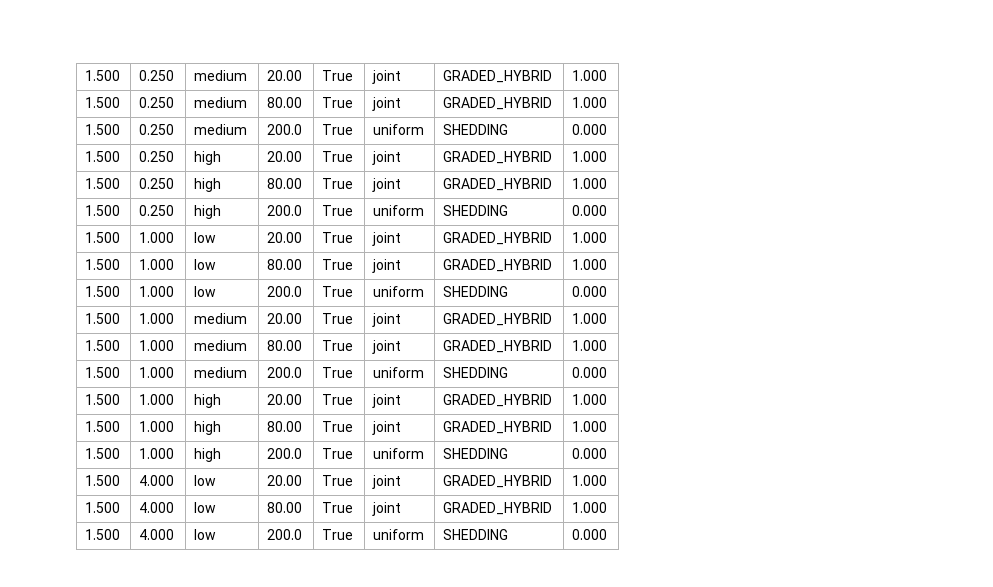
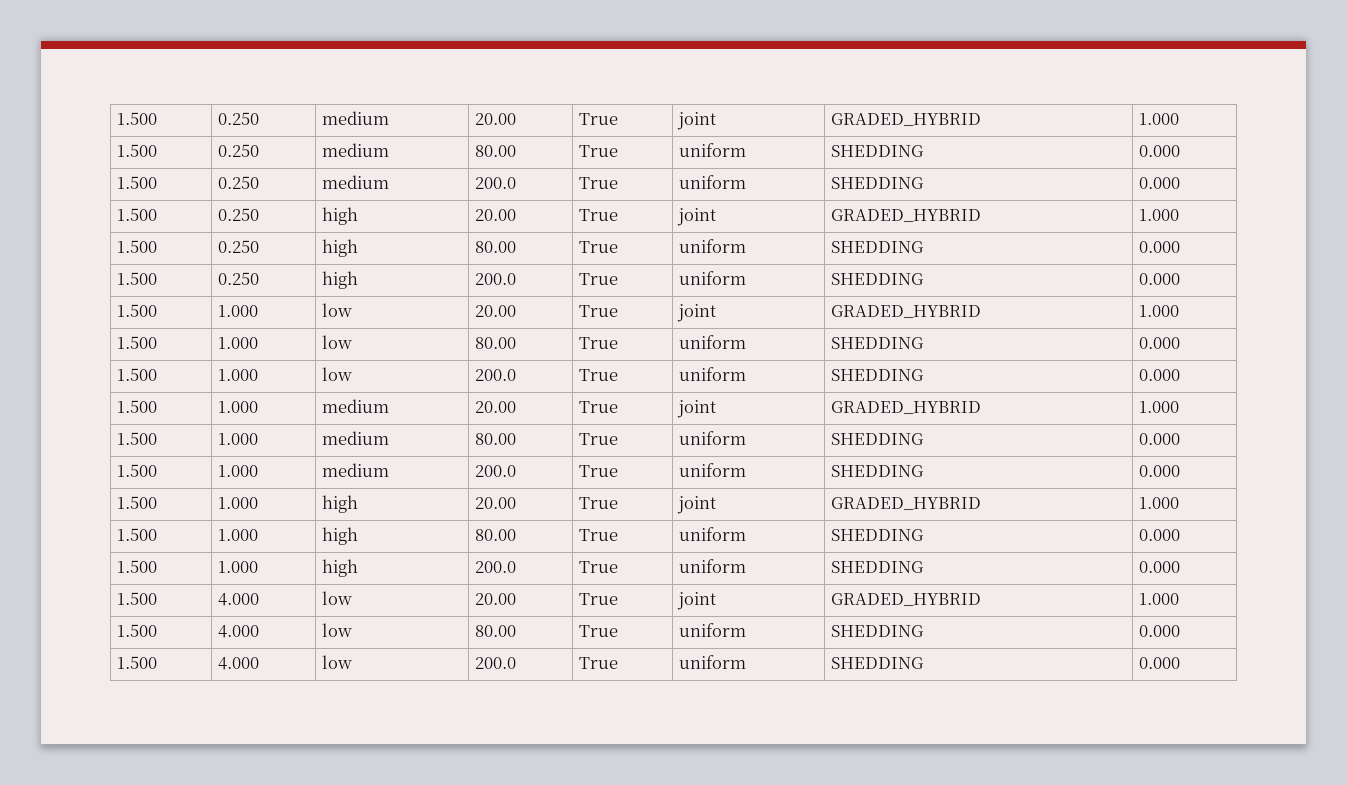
- 1.500 | 0.250 | medium | 80.00 | True | joint | GRADED_HYBRID | 1.000
+ 1.500 | 0.250 | medium | 80.00 | True | uniform | SHEDDING | 0.000
- 1.500 | 0.250 | high | 80.00 | True | joint | GRADED_HYBRID | 1.000
+ 1.500 | 0.250 | high | 80.00 | True | uniform | SHEDDING | 0.000
- 1.500 | 1.000 | low | 80.00 | True | joint | GRADED_HYBRID | 1.000
+ 1.500 | 1.000 | low | 80.00 | True | uniform | SHEDDING | 0.000
- 1.500 | 1.000 | medium | 80.00 | True | joint | GRADED_HYBRID | 1.000
+ 1.500 | 1.000 | medium | 80.00 | True | uniform | SHEDDING | 0.000
- 1.500 | 1.000 | high | 80.00 | True | joint | GRADED_HYBRID | 1.000
+ 1.500 | 1.000 | high | 80.00 | True | uniform | SHEDDING | 0.000
- 1.500 | 4.000 | low | 80.00 | True | joint | GRADED_HYBRID | 1.000
+ 1.500 | 4.000 | low | 80.00 | True | uniform | SHEDDING | 0.000

